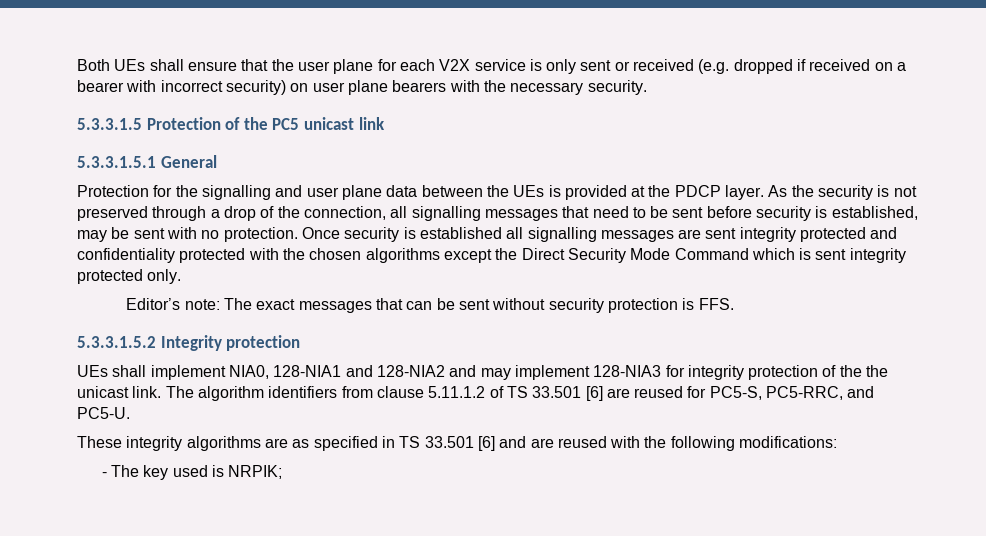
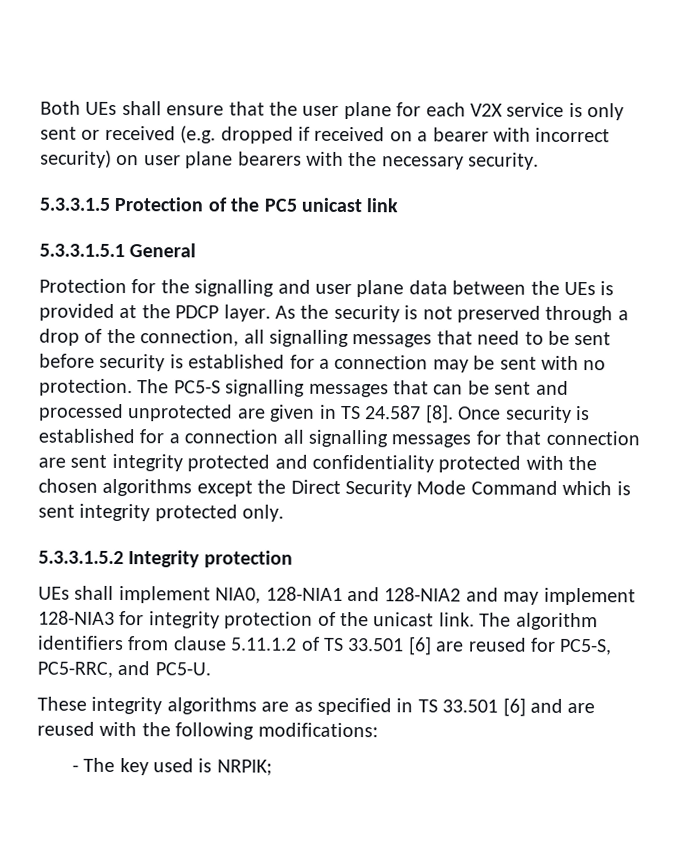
- As the security is not preserved through a drop of the connection, all signalling messages that need to be sent before security is established, may be sent with no protection.
+ As the security is not preserved through a drop of the connection, all signalling messages that need to be sent before security is established for a connection may be sent with no protection.
- Once security is established all signalling messages are sent integrity protected and confidentiality protected with the chosen algorithms except the Direct Security Mode Command which is sent integrity protected only.
+ The PC5-S signalling messages that can be sent and processed unprotected are given in TS 24.587 [8]. Once security is established for a connection all signalling messages for that connection are sent integrity protected and confidentiality protected with the chosen algorithms except the Direct Security Mode Command which is sent integrity protected only.
- Editor’s note: The exact messages that can be sent without security protection is FFS.
- UEs shall implement NIA0, 128-NIA1 and 128-NIA2 and may implement 128-NIA3 for integrity protection of the the unicast link.
+ UEs shall implement NIA0, 128-NIA1 and 128-NIA2 and may implement 128-NIA3 for integrity protection of the unicast link.

